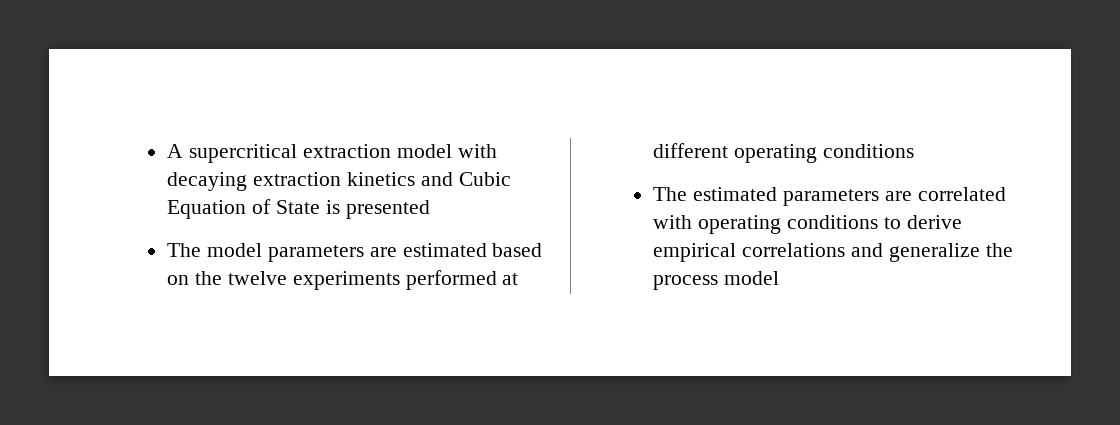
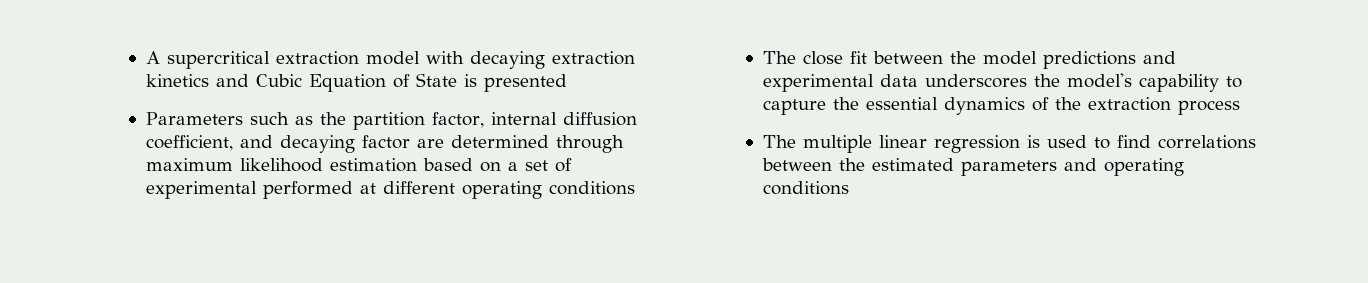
- The model parameters are estimated based on the twelve experiments performed at different operating conditions
+ Parameters such as the partition factor, internal diffusion coefficient, and decaying factor are determined through maximum likelihood estimation based on a set of experimental performed at different operating conditions
- The estimated parameters are correlated with operating conditions to derive empirical correlations and generalize the process model
+ The close fit between the model predictions and experimental data underscores the model's capability to capture the essential dynamics of the extraction process
+ The multiple linear regression is used to find correlations between the estimated parameters and operating conditions

